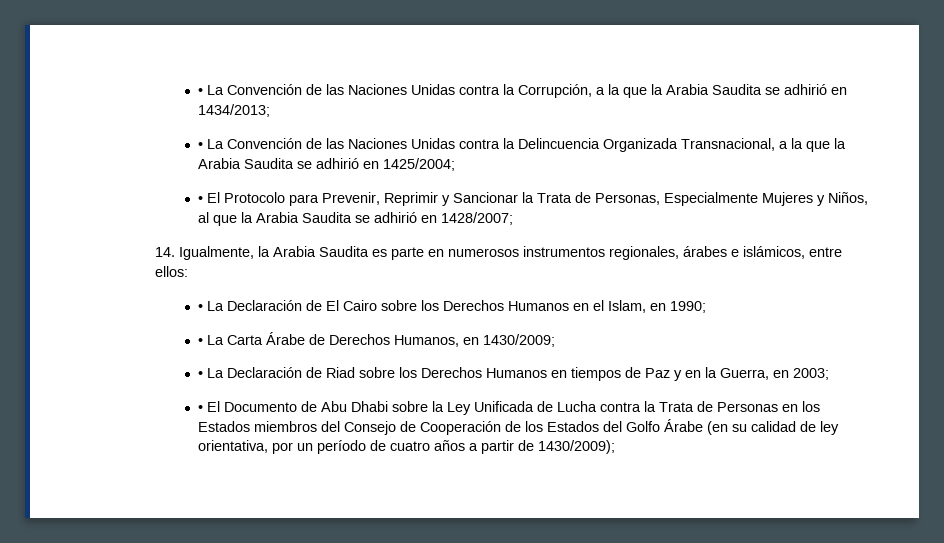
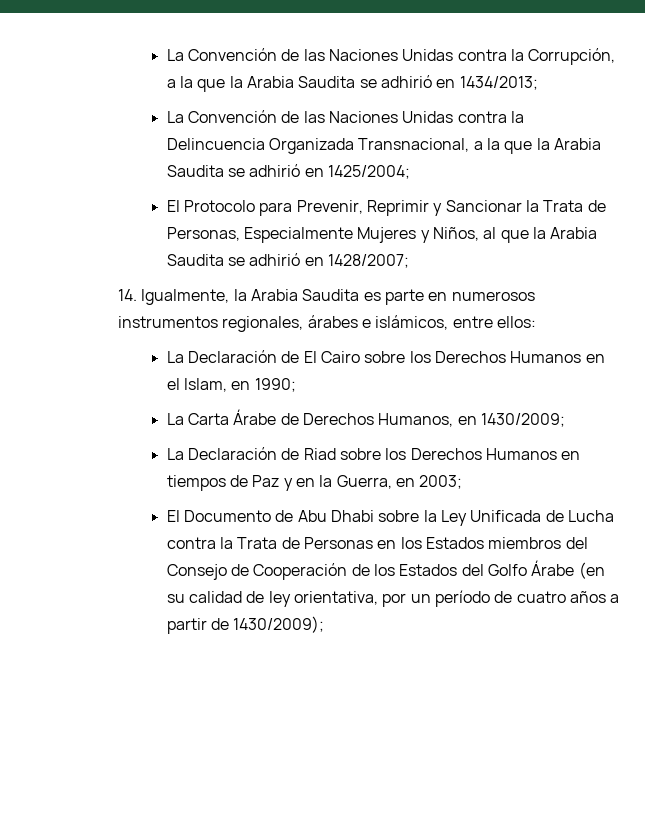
- • La Convención de las Naciones Unidas contra la Corrupción, a la que la Arabia Saudita se adhirió en 1434/2013;
+ La Convención de las Naciones Unidas contra la Corrupción, a la que la Arabia Saudita se adhirió en 1434/2013;
- • La Convención de las Naciones Unidas contra la Delincuencia Organizada Transnacional, a la que la Arabia Saudita se adhirió en 1425/2004;
+ La Convención de las Naciones Unidas contra la Delincuencia Organizada Transnacional, a la que la Arabia Saudita se adhirió en 1425/2004;
- • El Protocolo para Prevenir, Reprimir y Sancionar la Trata de Personas, Especialmente Mujeres y Niños, al que la Arabia Saudita se adhirió en 1428/2007;
+ El Protocolo para Prevenir, Reprimir y Sancionar la Trata de Personas, Especialmente Mujeres y Niños, al que la Arabia Saudita se adhirió en 1428/2007;
- • La Declaración de El Cairo sobre los Derechos Humanos en el Islam, en 1990;
+ La Declaración de El Cairo sobre los Derechos Humanos en el Islam, en 1990;
- • La Carta Árabe de Derechos Humanos, en 1430/2009;
+ La Carta Árabe de Derechos Humanos, en 1430/2009;
- • La Declaración de Riad sobre los Derechos Humanos en tiempos de Paz y en la Guerra, en 2003;
+ La Declaración de Riad sobre los Derechos Humanos en tiempos de Paz y en la Guerra, en 2003;
- • El Documento de Abu Dhabi sobre la Ley Unificada de Lucha contra la Trata de Personas en los Estados miembros del Consejo de Cooperación de los Estados del Golfo Árabe (en su calidad de ley orientativa, por un período de cuatro años a partir de 1430/2009);
+ El Documento de Abu Dhabi sobre la Ley Unificada de Lucha contra la Trata de Personas en los Estados miembros del Consejo de Cooperación de los Estados del Golfo Árabe (en su calidad de ley orientativa, por un período de cuatro años a partir de 1430/2009);

